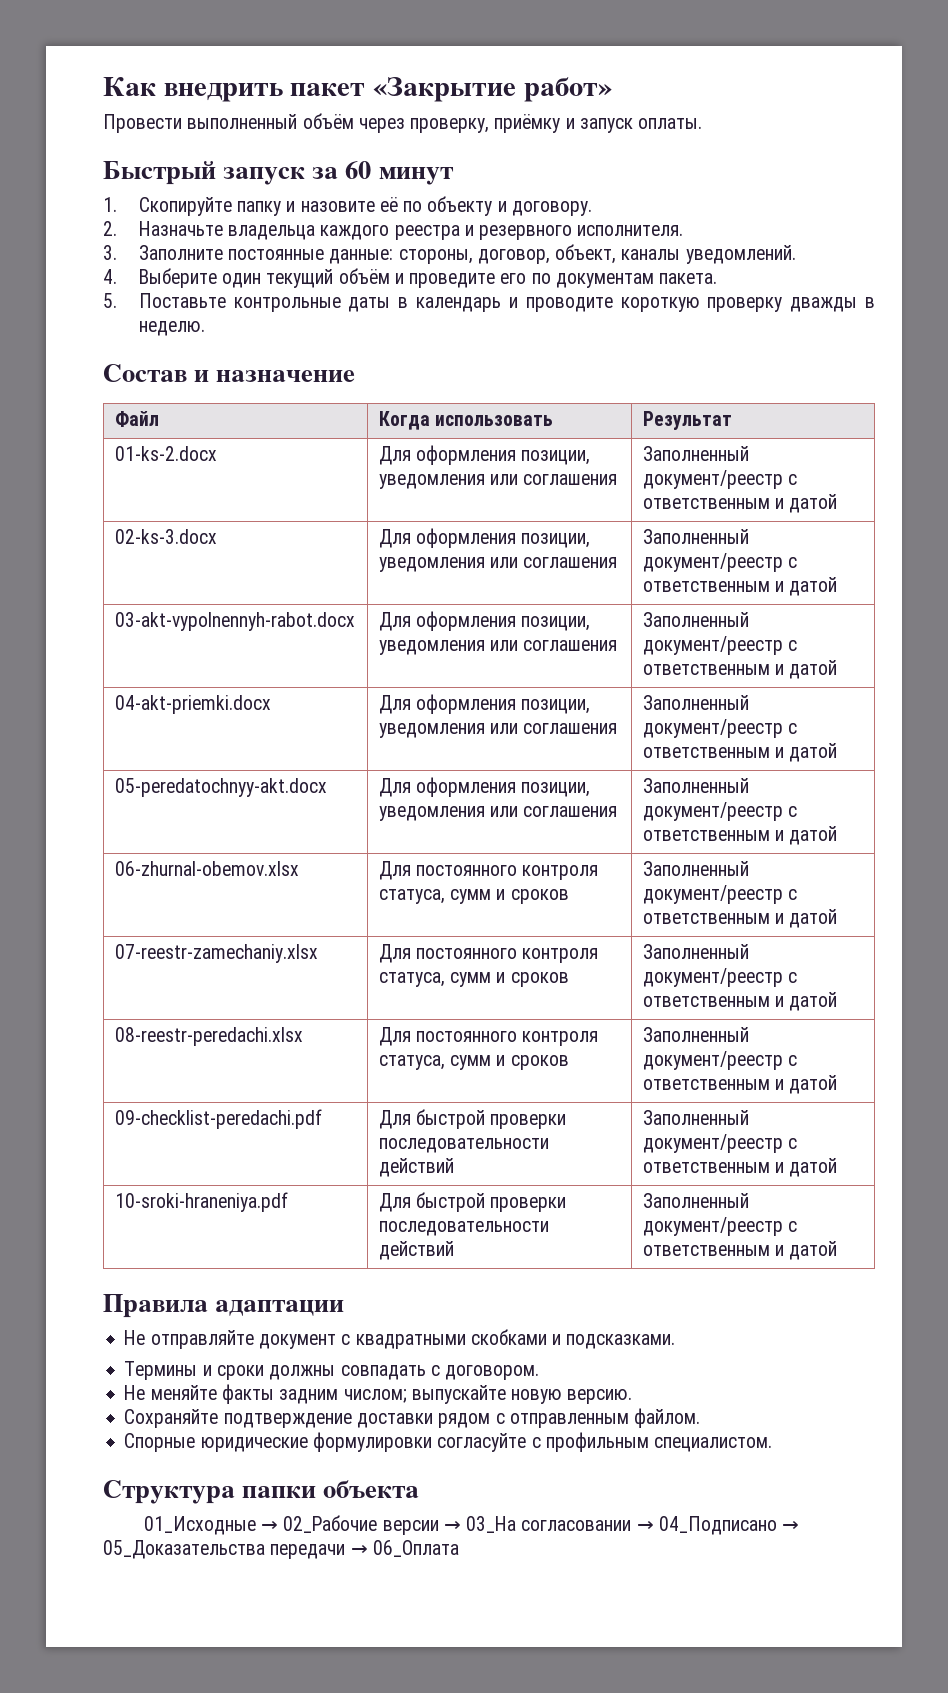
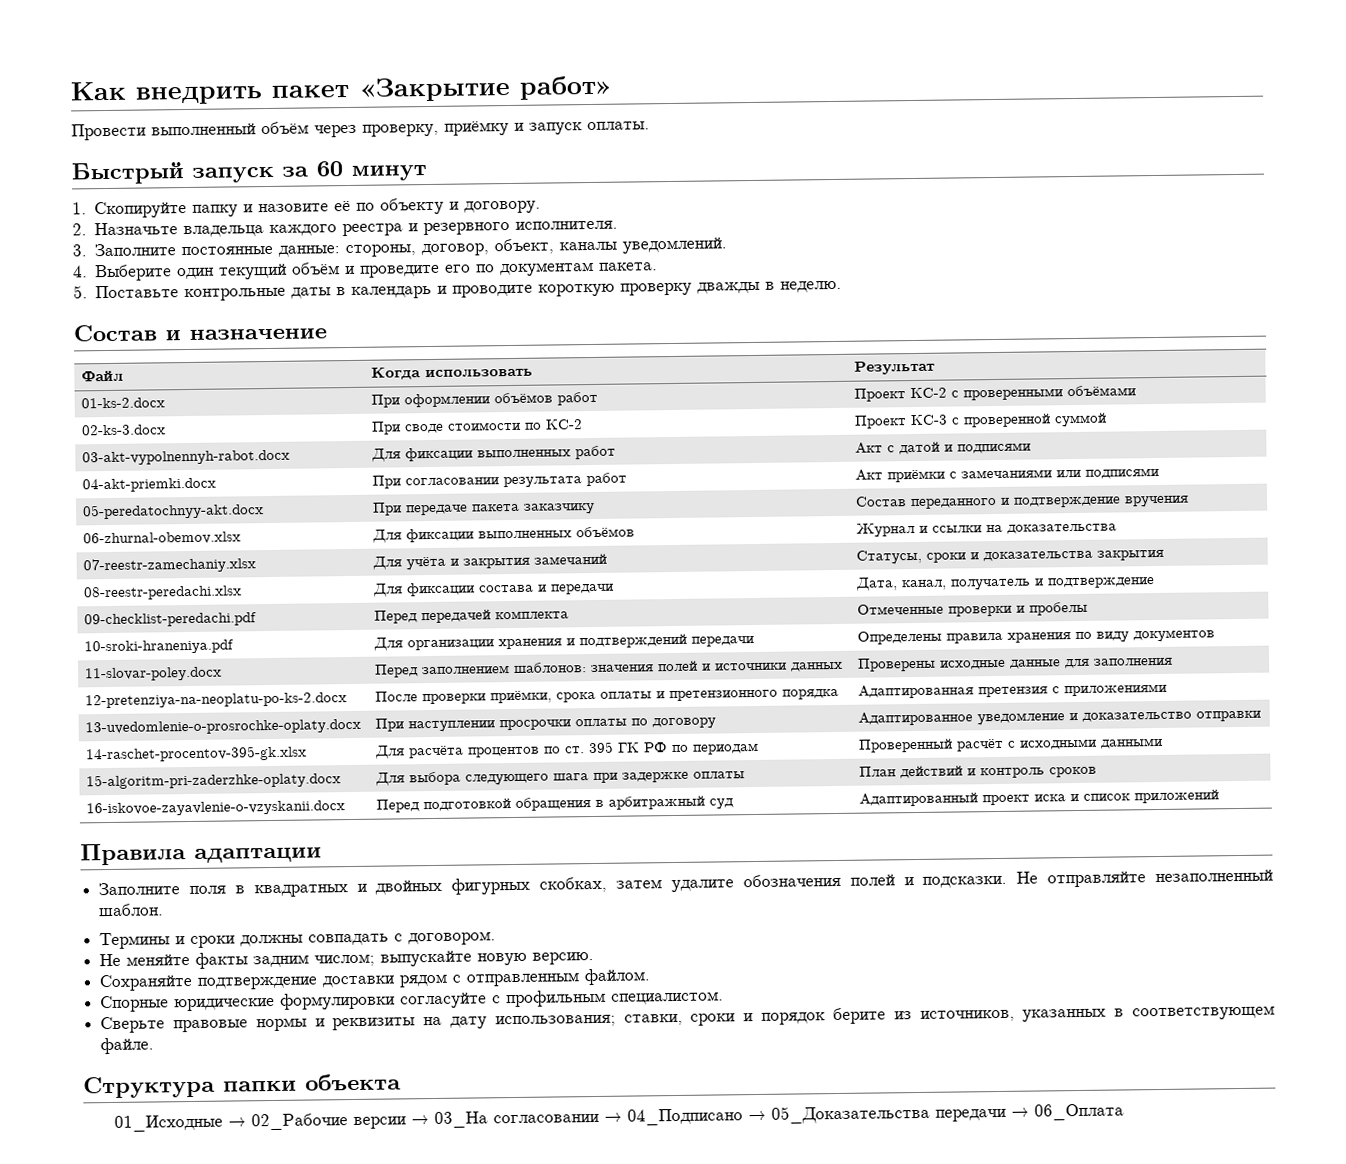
- 01-ks-2.docx | Для оформления позиции, уведомления или соглашения | Заполненный документ/реестр с ответственным и датой
- 02-ks-3.docx | Для оформления позиции, уведомления или соглашения | Заполненный документ/реестр с ответственным и датой
- 03-akt-vypolnennyh-rabot.docx | Для оформления позиции, уведомления или соглашения | Заполненный документ/реестр с ответственным и датой
- 04-akt-priemki.docx | Для оформления позиции, уведомления или соглашения | Заполненный документ/реестр с ответственным и датой
- 05-peredatochnyy-akt.docx | Для оформления позиции, уведомления или соглашения | Заполненный документ/реестр с ответственным и датой
- 06-zhurnal-obemov.xlsx | Для постоянного контроля статуса, сумм и сроков | Заполненный документ/реестр с ответственным и датой
- 07-reestr-zamechaniy.xlsx | Для постоянного контроля статуса, сумм и сроков | Заполненный документ/реестр с ответственным и датой
- 08-reestr-peredachi.xlsx | Для постоянного контроля статуса, сумм и сроков | Заполненный документ/реестр с ответственным и датой
- 09-checklist-peredachi.pdf | Для быстрой проверки последовательности действий | Заполненный документ/реестр с ответственным и датой
- 10-sroki-hraneniya.pdf | Для быстрой проверки последовательности действий | Заполненный документ/реестр с ответственным и датой
+ 01-ks-2.docx | При оформлении объёмов работ | Проект КС-2 с проверенными объёмами
+ 02-ks-3.docx | При своде стоимости по КС-2 | Проект КС-3 с проверенной суммой
+ 03-akt-vypolnennyh-rabot.docx | Для фиксации выполненных работ | Акт с датой и подписями
+ 04-akt-priemki.docx | При согласовании результата работ | Акт приёмки с замечаниями или подписями
+ 05-peredatochnyy-akt.docx | При передаче пакета заказчику | Состав переданного и подтверждение вручения
+ 06-zhurnal-obemov.xlsx | Для фиксации выполненных объёмов | Журнал и ссылки на доказательства
+ 07-reestr-zamechaniy.xlsx | Для учёта и закрытия замечаний | Статусы, сроки и доказательства закрытия
+ 08-reestr-peredachi.xlsx | Для фиксации состава и передачи | Дата, канал, получатель и подтверждение
+ 09-checklist-peredachi.pdf | Перед передачей комплекта | Отмеченные проверки и пробелы
+ 10-sroki-hraneniya.pdf | Для организации хранения и подтверждений передачи | Определены правила хранения по виду документов
+ 11-slovar-poley.docx | Перед заполнением шаблонов: значения полей и источники данных | Проверены исходные данные для заполнения
+ 12-pretenziya-na-neoplatu-po-ks-2.docx | После проверки приёмки, срока оплаты и претензионного порядка | Адаптированная претензия с приложениями
+ 13-uvedomlenie-o-prosrochke-oplaty.docx | При наступлении просрочки оплаты по договору | Адаптированное уведомление и доказательство отправки
+ 14-raschet-procentov-395-gk.xlsx | Для расчёта процентов по ст. 395 ГК РФ по периодам | Проверенный расчёт с исходными данными
+ 15-algoritm-pri-zaderzhke-oplaty.docx | Для выбора следующего шага при задержке оплаты | План действий и контроль сроков
+ 16-iskovoe-zayavlenie-o-vzyskanii.docx | Перед подготовкой обращения в арбитражный суд | Адаптированный проект иска и список приложений
  Правила адаптации
- Не отправляйте документ с квадратными скобками и подсказками.
+ Заполните поля в квадратных и двойных фигурных скобках, затем удалите обозначения полей и подсказки. Не отправляйте незаполненный шаблон.
+ Сверьте правовые нормы и реквизиты на дату использования; ставки, сроки и порядок берите из источников, указанных в соответствующем файле.

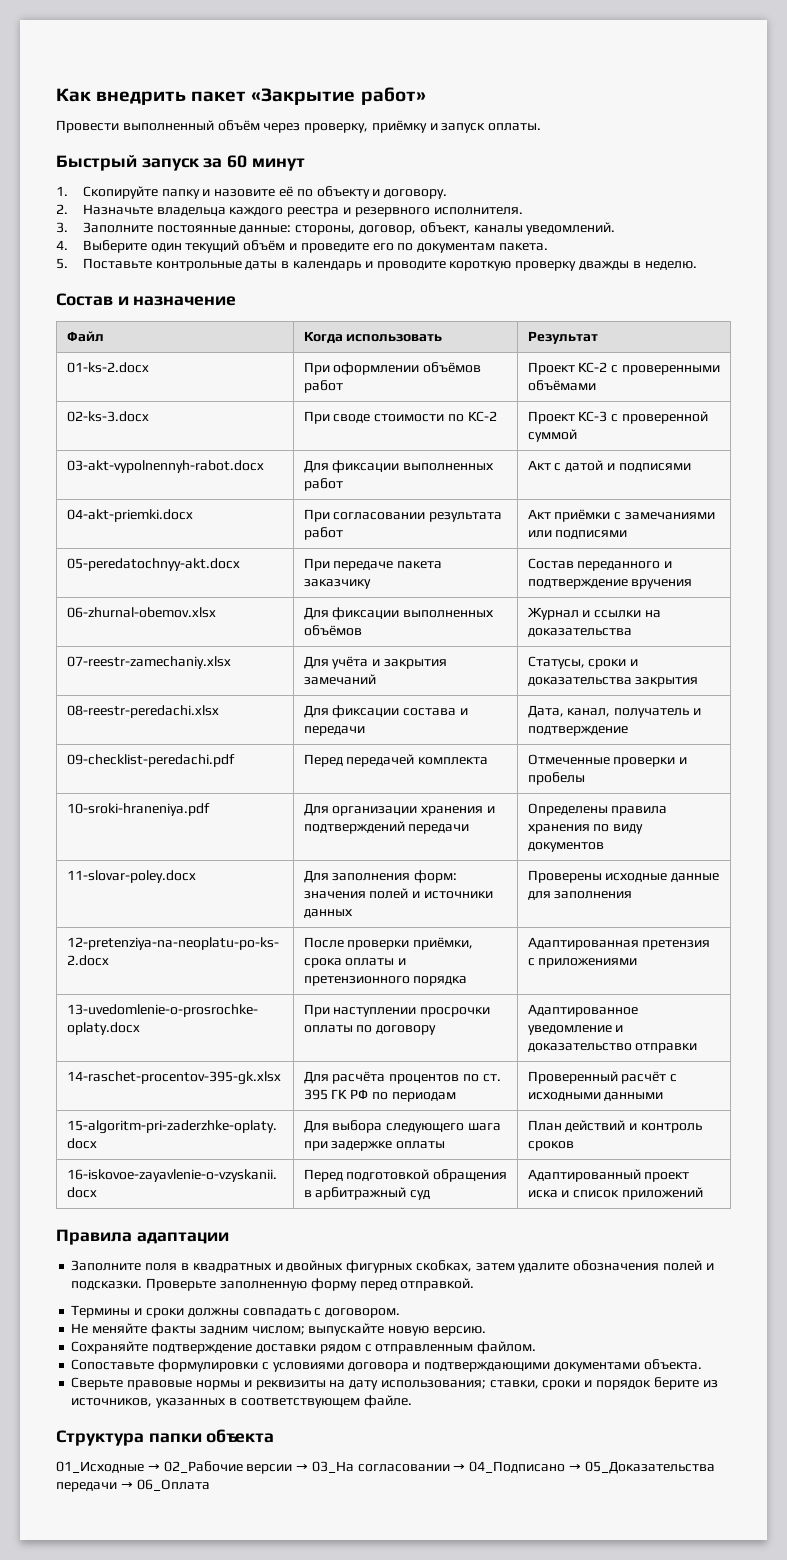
- 11-slovar-poley.docx | Перед заполнением шаблонов: значения полей и источники данных | Проверены исходные данные для заполнения
+ 11-slovar-poley.docx | Для заполнения форм: значения полей и источники данных | Проверены исходные данные для заполнения
- Не отправляйте незаполненный шаблон.
+ Проверьте заполненную форму перед отправкой.
- Спорные юридические формулировки согласуйте с профильным специалистом.
+ Сопоставьте формулировки с условиями договора и подтверждающими документами объекта.

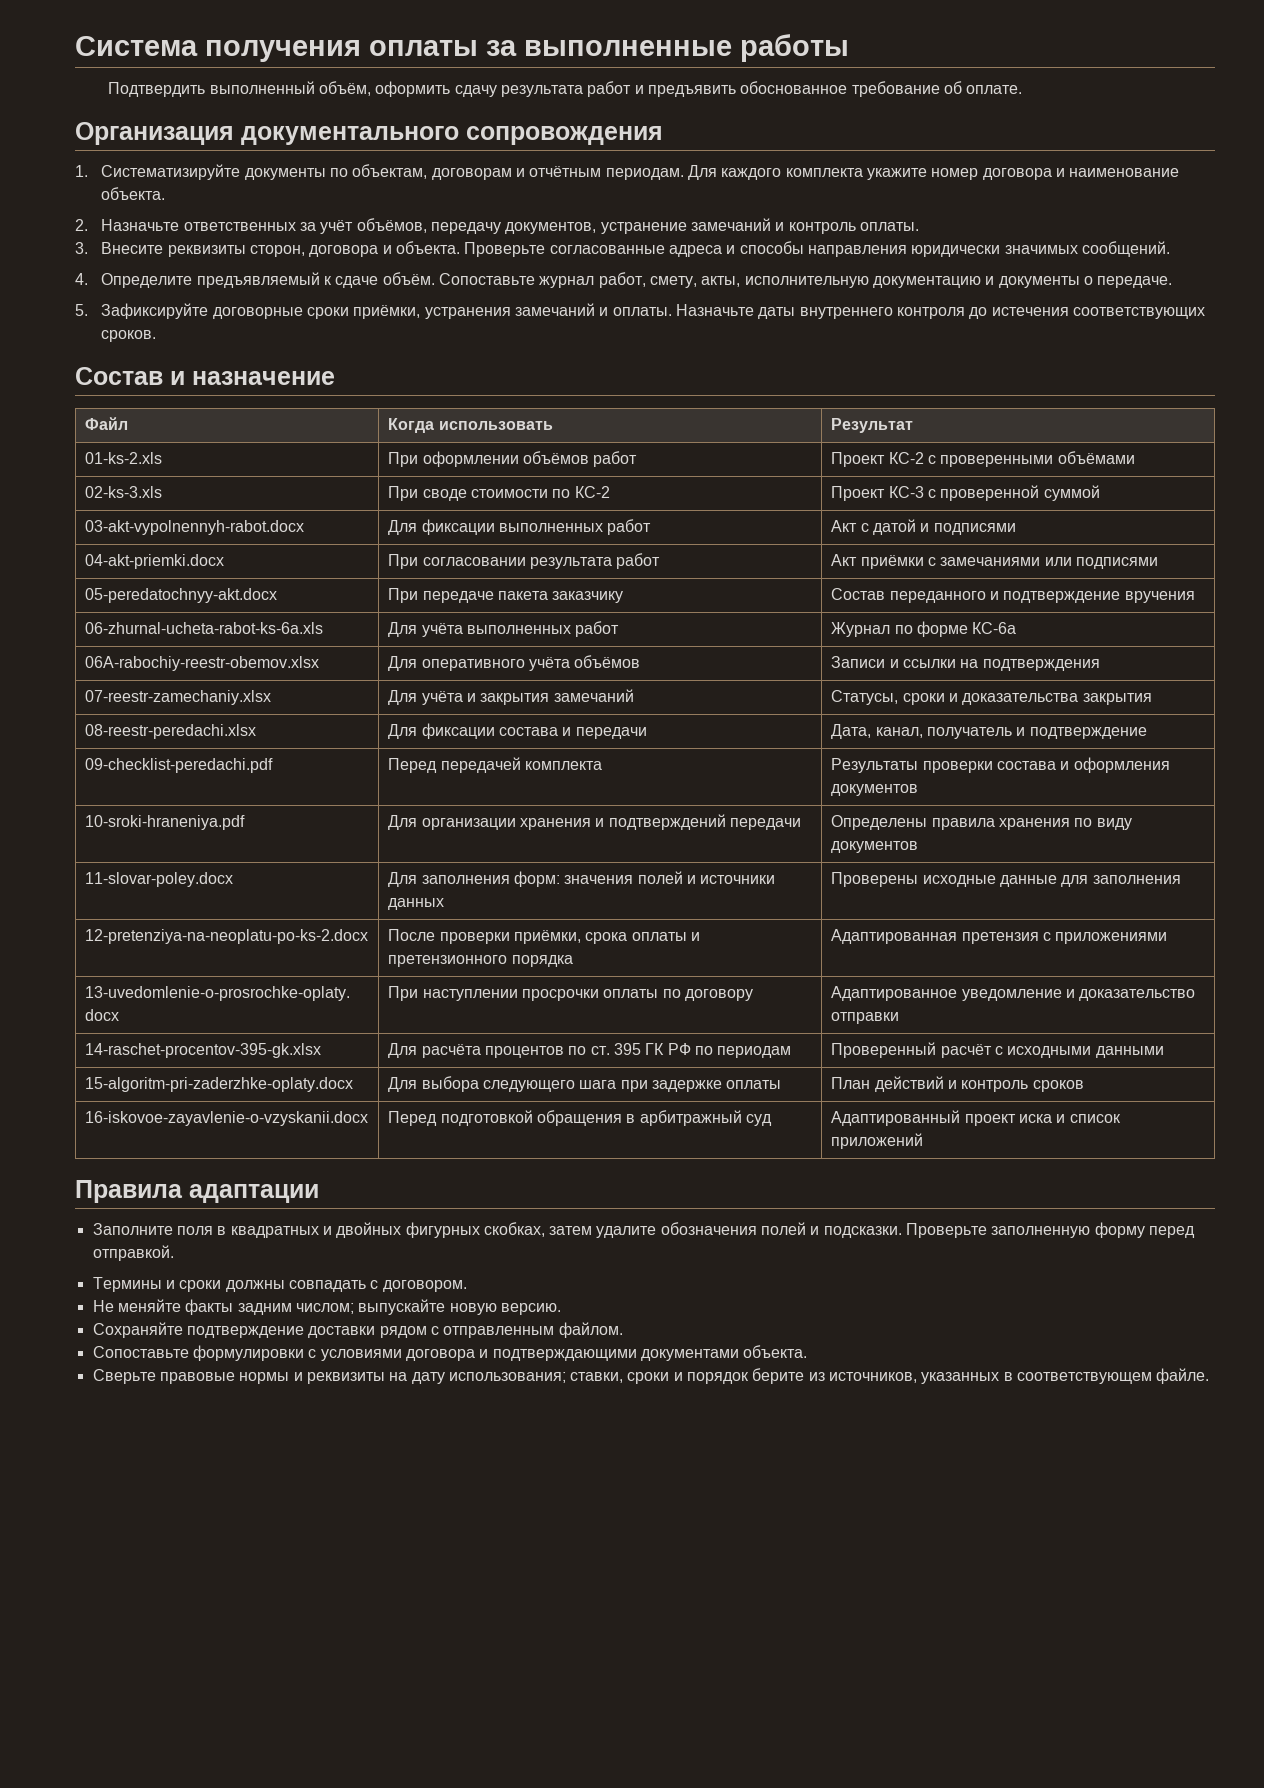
- Как внедрить пакет «Закрытие работ»
- Провести выполненный объём через проверку, приёмку и запуск оплаты.
- Быстрый запуск за 60 минут
- 1. Скопируйте папку и назовите её по объекту и договору.
- 2. Назначьте владельца каждого реестра и резервного исполнителя.
- 3. Заполните постоянные данные: стороны, договор, объект, каналы уведомлений.
- 4. Выберите один текущий объём и проведите его по документам пакета.
- 5. Поставьте контрольные даты в календарь и проводите короткую проверку дважды в неделю.
+ Система получения оплаты за выполненные работы
+ Подтвердить выполненный объём, оформить сдачу результата работ и предъявить обоснованное требование об оплате.
+ Организация документального сопровождения
+ 1. Систематизируйте документы по объектам, договорам и отчётным периодам. Для каждого комплекта укажите номер договора и наименование объекта.
+ 2. Назначьте ответственных за учёт объёмов, передачу документов, устранение замечаний и контроль оплаты.
+ 3. Внесите реквизиты сторон, договора и объекта. Проверьте согласованные адреса и способы направления юридически значимых сообщений.
+ 4. Определите предъявляемый к сдаче объём. Сопоставьте журнал работ, смету, акты, исполнительную документацию и документы о передаче.
+ 5. Зафиксируйте договорные сроки приёмки, устранения замечаний и оплаты. Назначьте даты внутреннего контроля до истечения соответствующих сроков.
- 01-ks-2.docx | При оформлении объёмов работ | Проект КС-2 с проверенными объёмами
+ 01-ks-2.xls | При оформлении объёмов работ | Проект КС-2 с проверенными объёмами
- 02-ks-3.docx | При своде стоимости по КС-2 | Проект КС-3 с проверенной суммой
+ 02-ks-3.xls | При своде стоимости по КС-2 | Проект КС-3 с проверенной суммой
- 06-zhurnal-obemov.xlsx | Для фиксации выполненных объёмов | Журнал и ссылки на доказательства
+ 06-zhurnal-ucheta-rabot-ks-6a.xls | Для учёта выполненных работ | Журнал по форме КС-6а
+ 06A-rabochiy-reestr-obemov.xlsx | Для оперативного учёта объёмов | Записи и ссылки на подтверждения
- 09-checklist-peredachi.pdf | Перед передачей комплекта | Отмеченные проверки и пробелы
+ 09-checklist-peredachi.pdf | Перед передачей комплекта | Результаты проверки состава и оформления документов
- Структура папки объекта
- 01_Исходные → 02_Рабочие версии → 03_На согласовании → 04_Подписано → 05_Доказательства передачи → 06_Оплата

